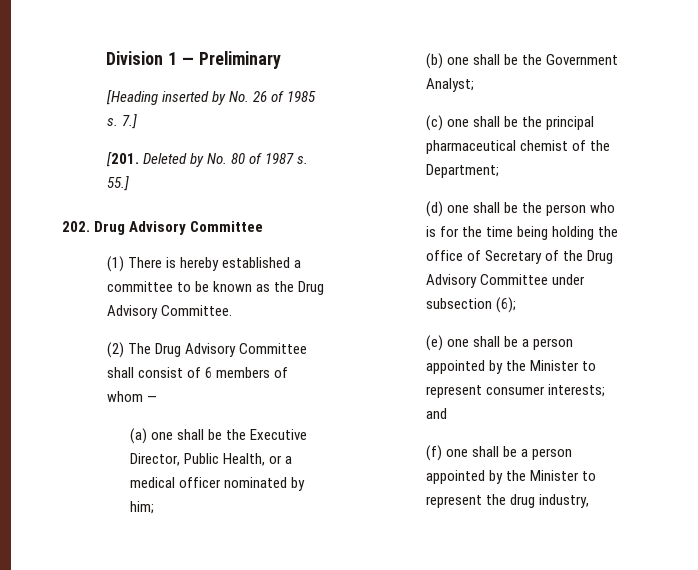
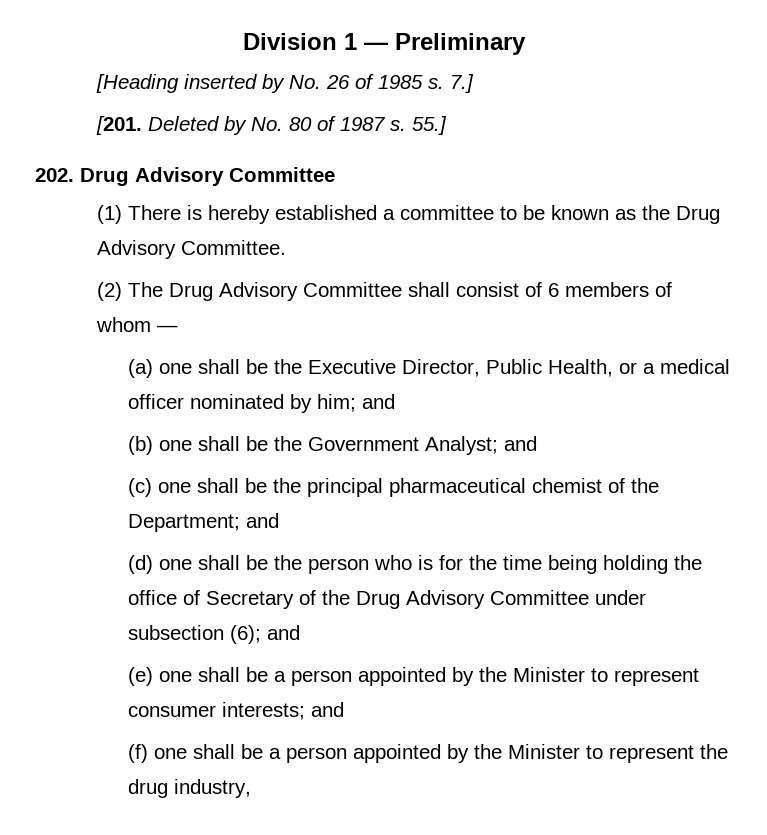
- (a) one shall be the Executive Director, Public Health, or a medical officer nominated by him;
+ (a) one shall be the Executive Director, Public Health, or a medical officer nominated by him; and
- (b) one shall be the Government Analyst;
+ (b) one shall be the Government Analyst; and
- (c) one shall be the principal pharmaceutical chemist of the Department;
+ (c) one shall be the principal pharmaceutical chemist of the Department; and
- (d) one shall be the person who is for the time being holding the office of Secretary of the Drug Advisory Committee under subsection (6);
+ (d) one shall be the person who is for the time being holding the office of Secretary of the Drug Advisory Committee under subsection (6); and

